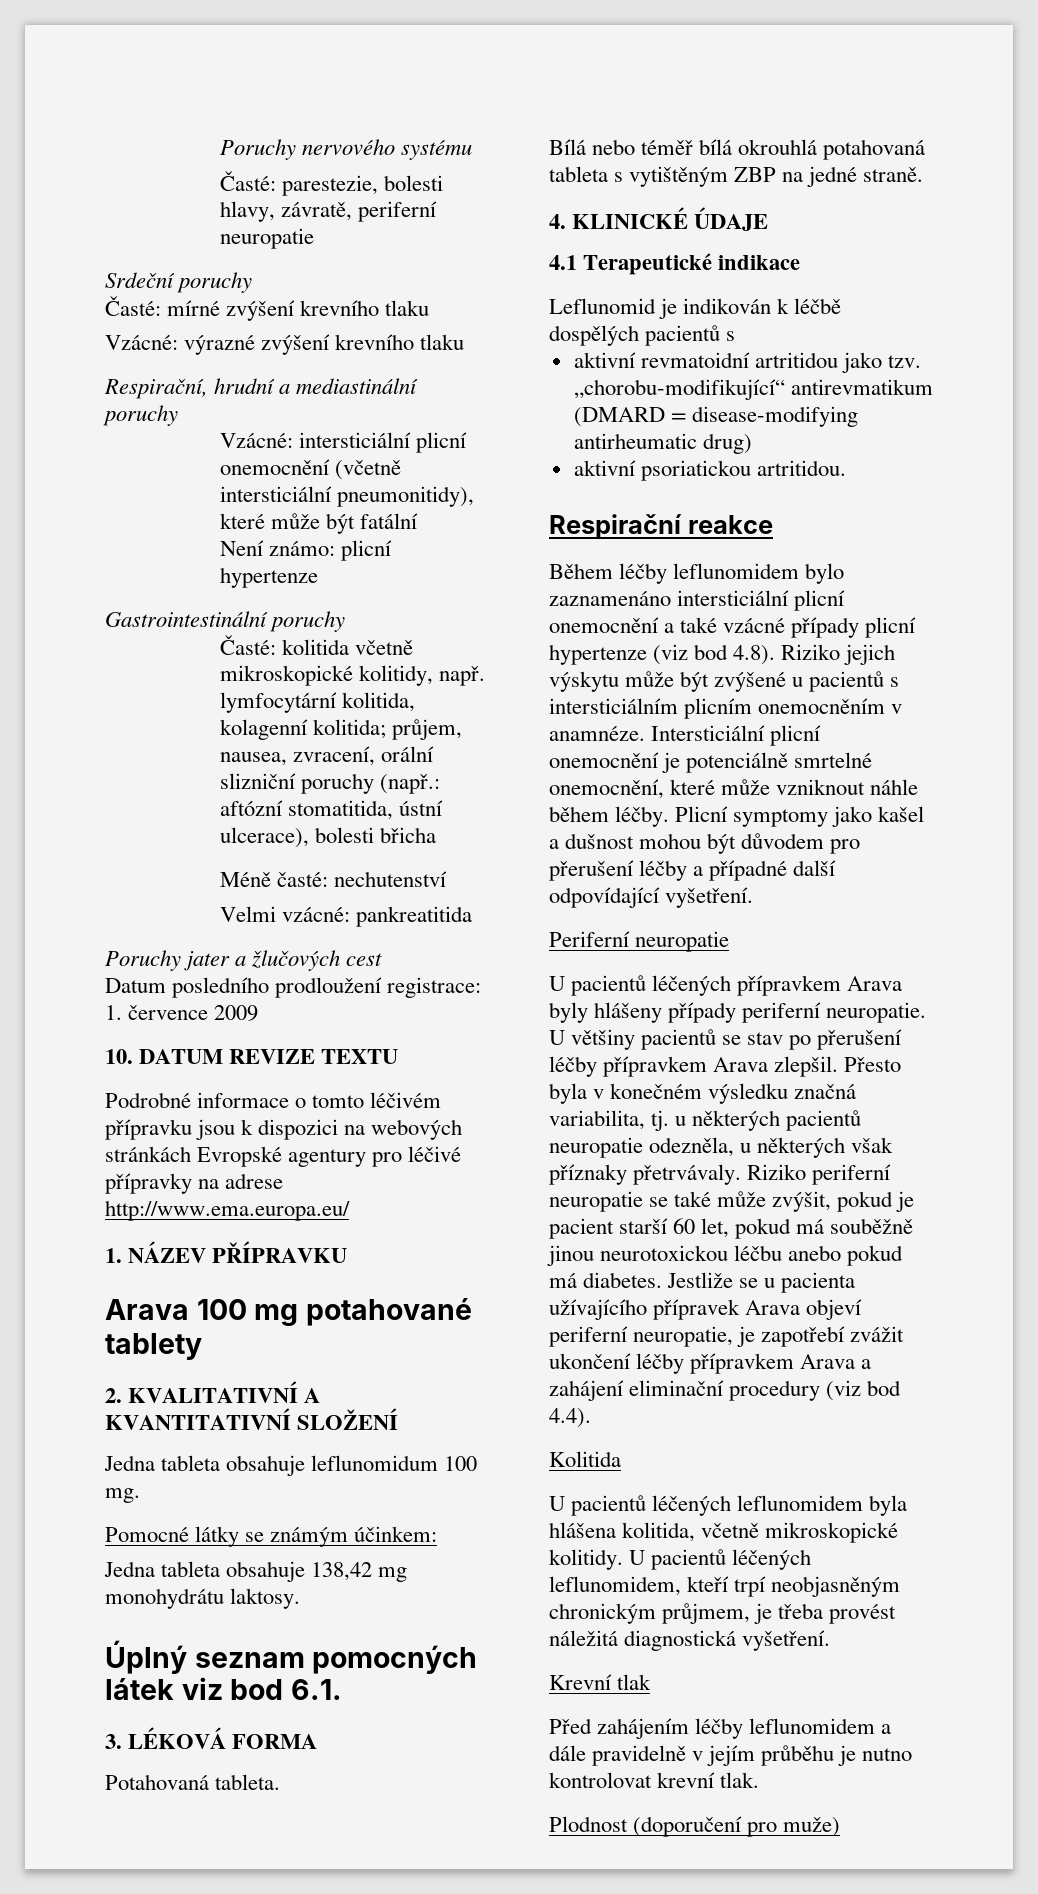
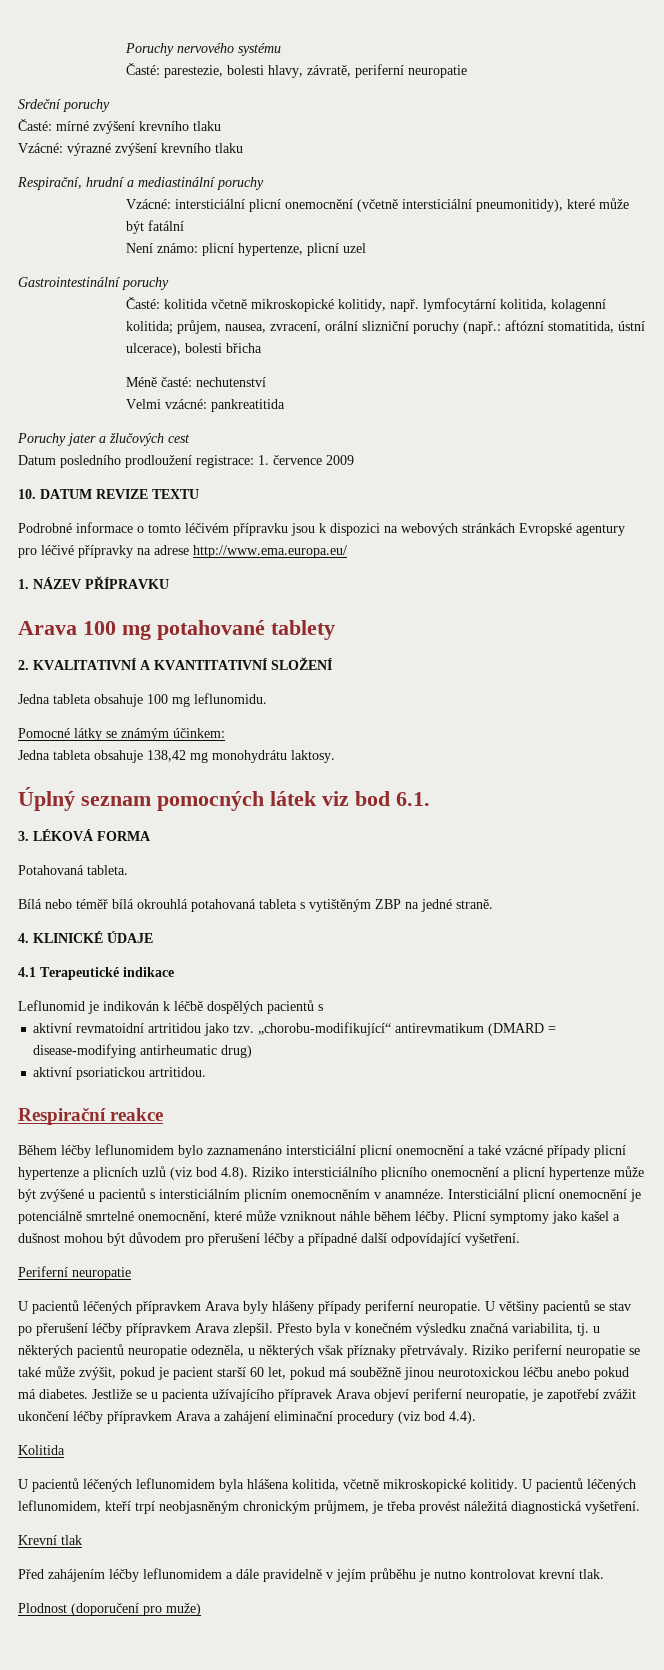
- Není známo: plicní hypertenze
+ Není známo: plicní hypertenze, plicní uzel
- Jedna tableta obsahuje leflunomidum 100 mg.
+ Jedna tableta obsahuje 100 mg leflunomidu.
- Během léčby leflunomidem bylo zaznamenáno intersticiální plicní onemocnění a také vzácné případy plicní hypertenze (viz bod 4.8). Riziko jejich výskytu může být zvýšené u pacientů s intersticiálním plicním onemocněním v anamnéze.
+ Během léčby leflunomidem bylo zaznamenáno intersticiální plicní onemocnění a také vzácné případy plicní hypertenze a plicních uzlů (viz bod 4.8). Riziko intersticiálního plicního onemocnění a plicní hypertenze může být zvýšené u pacientů s intersticiálním plicním onemocněním v anamnéze.

